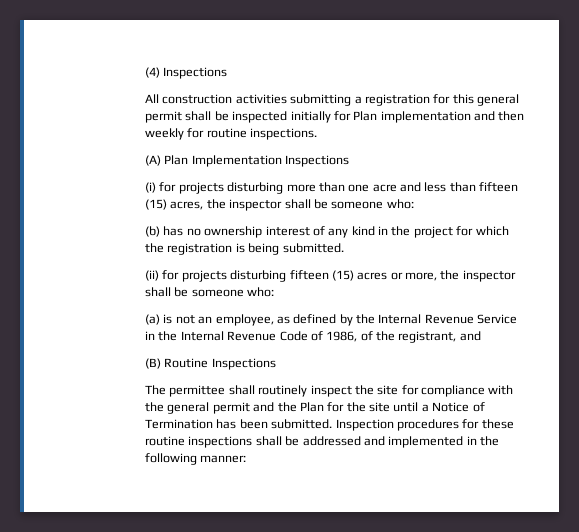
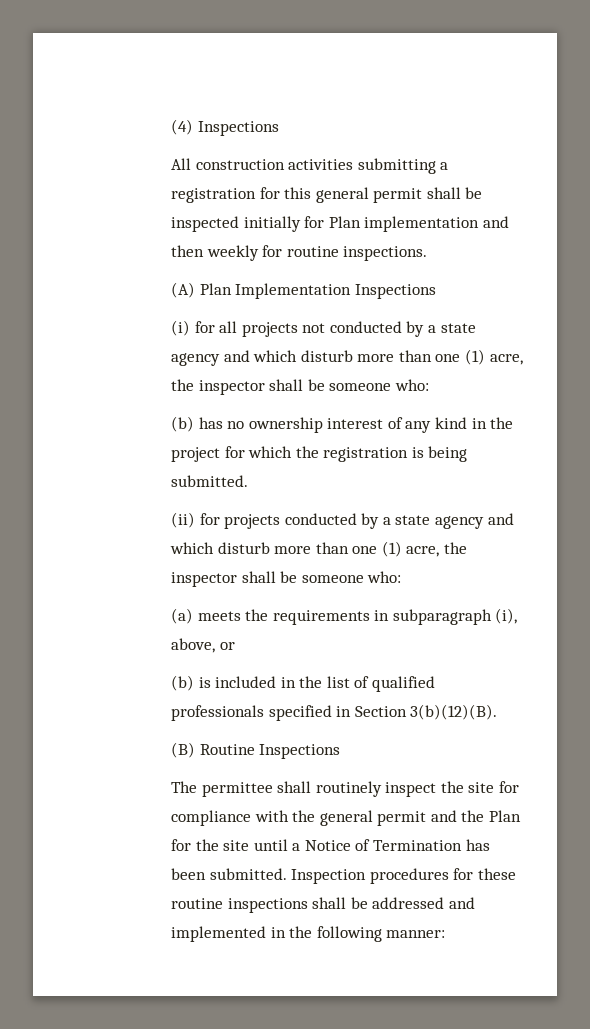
- (i) for projects disturbing more than one acre and less than fifteen (15) acres, the inspector shall be someone who:
+ (i) for all projects not conducted by a state agency and which disturb more than one (1) acre, the inspector shall be someone who:
- (ii) for projects disturbing fifteen (15) acres or more, the inspector shall be someone who:
+ (ii) for projects conducted by a state agency and which disturb more than one (1) acre, the inspector shall be someone who:
- (a) is not an employee, as defined by the Internal Revenue Service in the Internal Revenue Code of 1986, of the registrant, and
+ (a) meets the requirements in subparagraph (i), above, or
+ (b) is included in the list of qualified professionals specified in Section 3(b)(12)(B).

